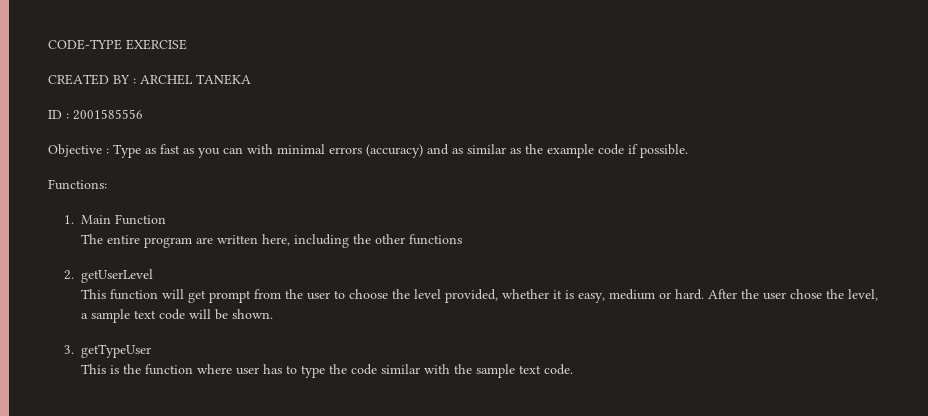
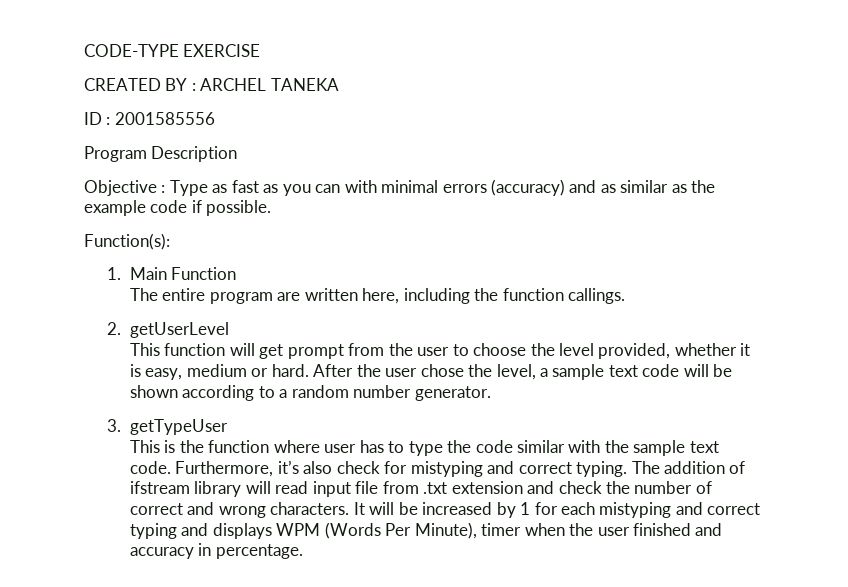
+ Program Description
- Functions:
+ Function(s):
- The entire program are written here, including the other functions
+ The entire program are written here, including the function callings.
- After the user chose the level, a sample text code will be shown.
+ After the user chose the level, a sample text code will be shown according to a random number generator.
+ Furthermore, it’s also check for mistyping and correct typing. The addition of ifstream library will read input file from .txt extension and check the number of correct and wrong characters. It will be increased by 1 for each mistyping and correct typing and displays WPM (Words Per Minute), timer when the user finished and accuracy in percentage.

